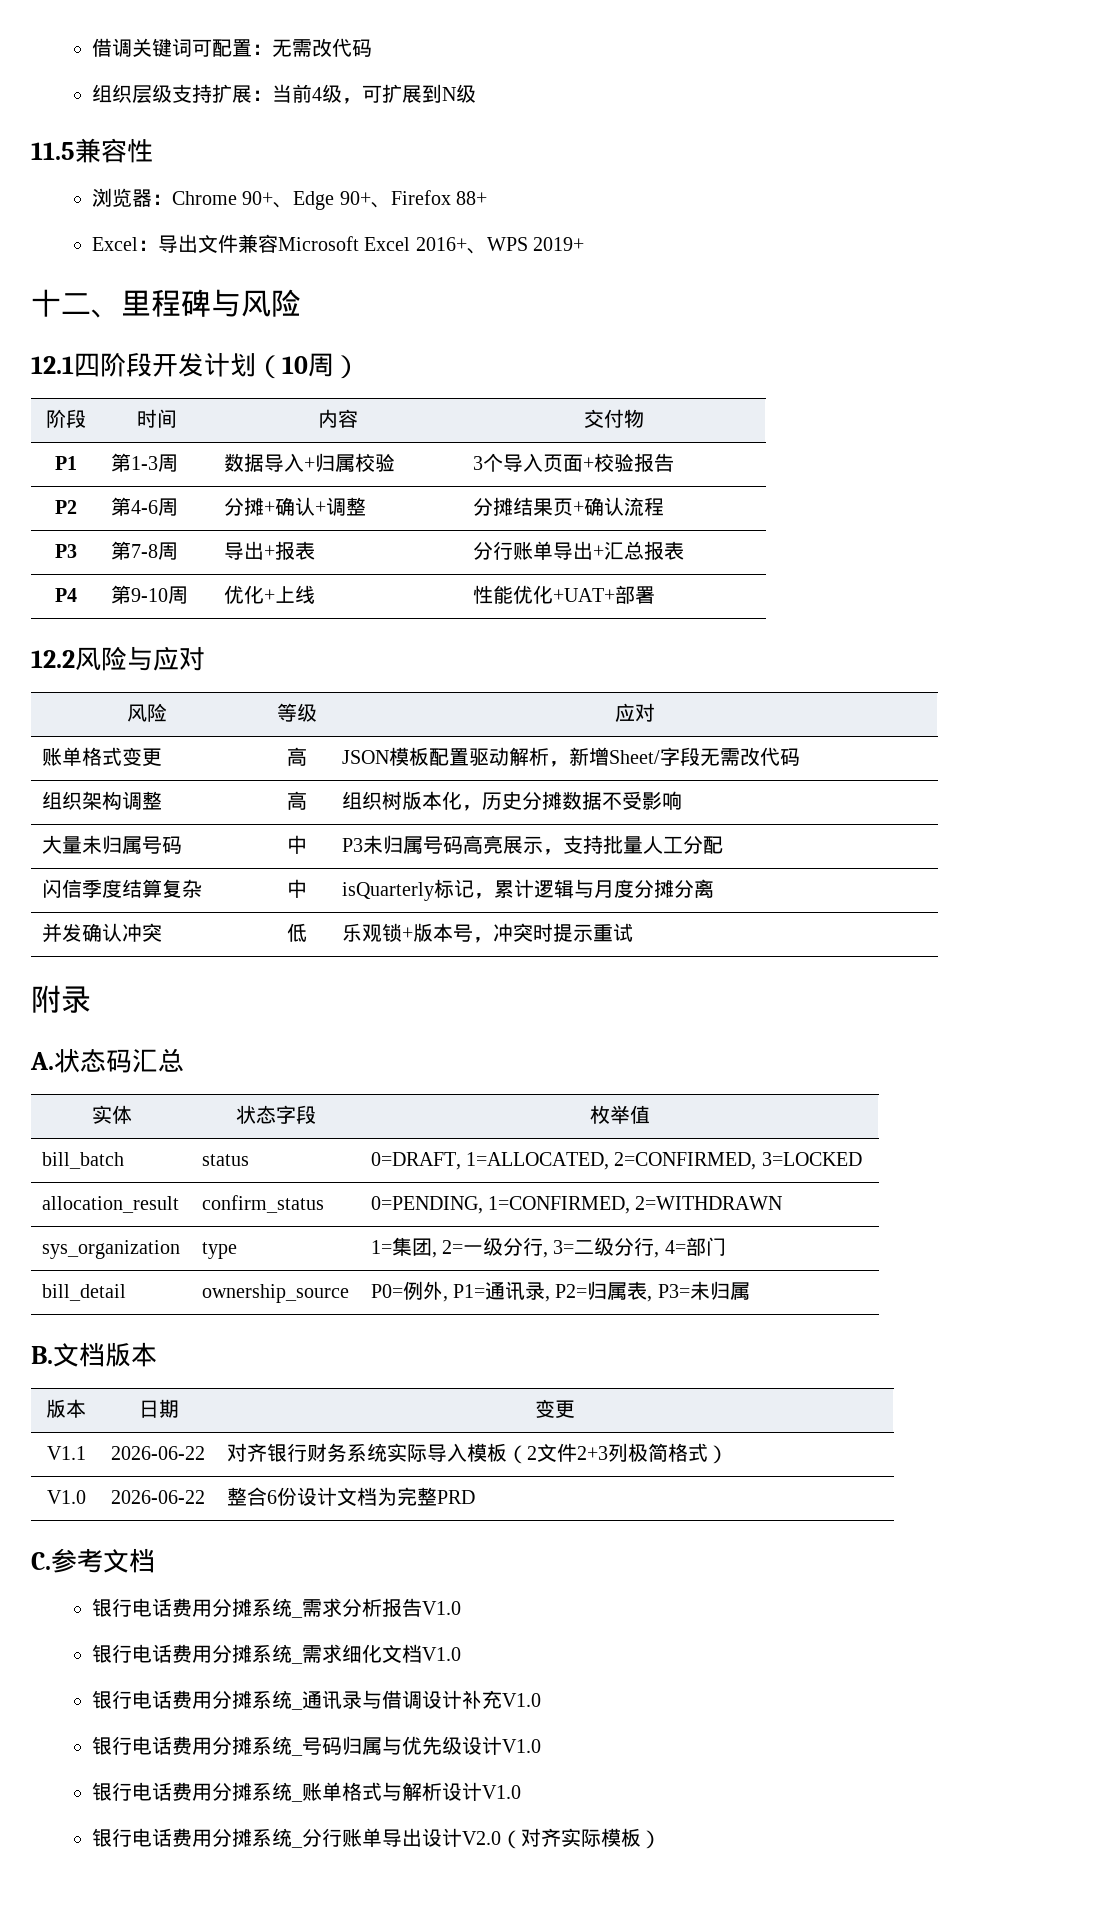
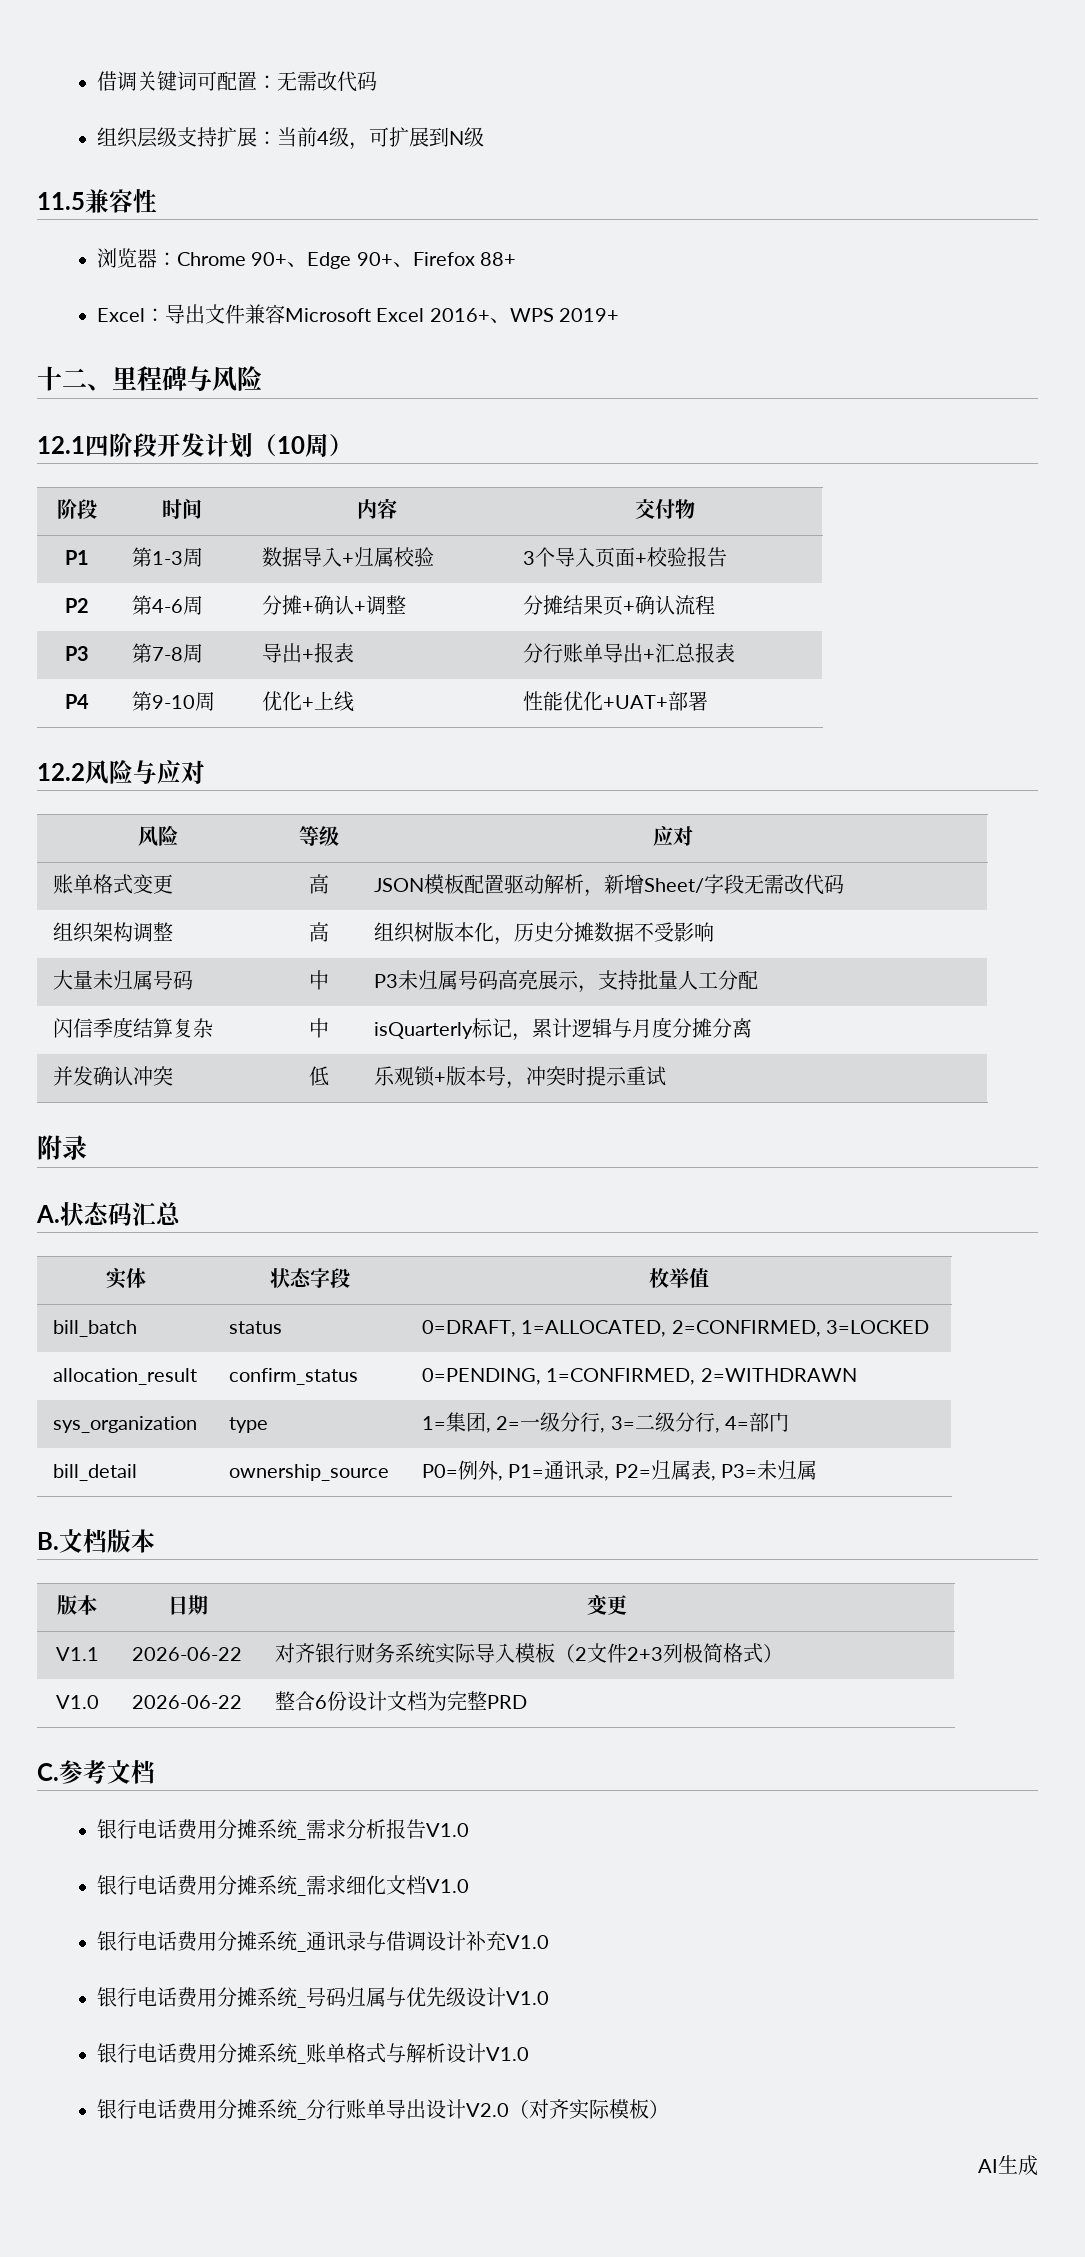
+ AI生成

